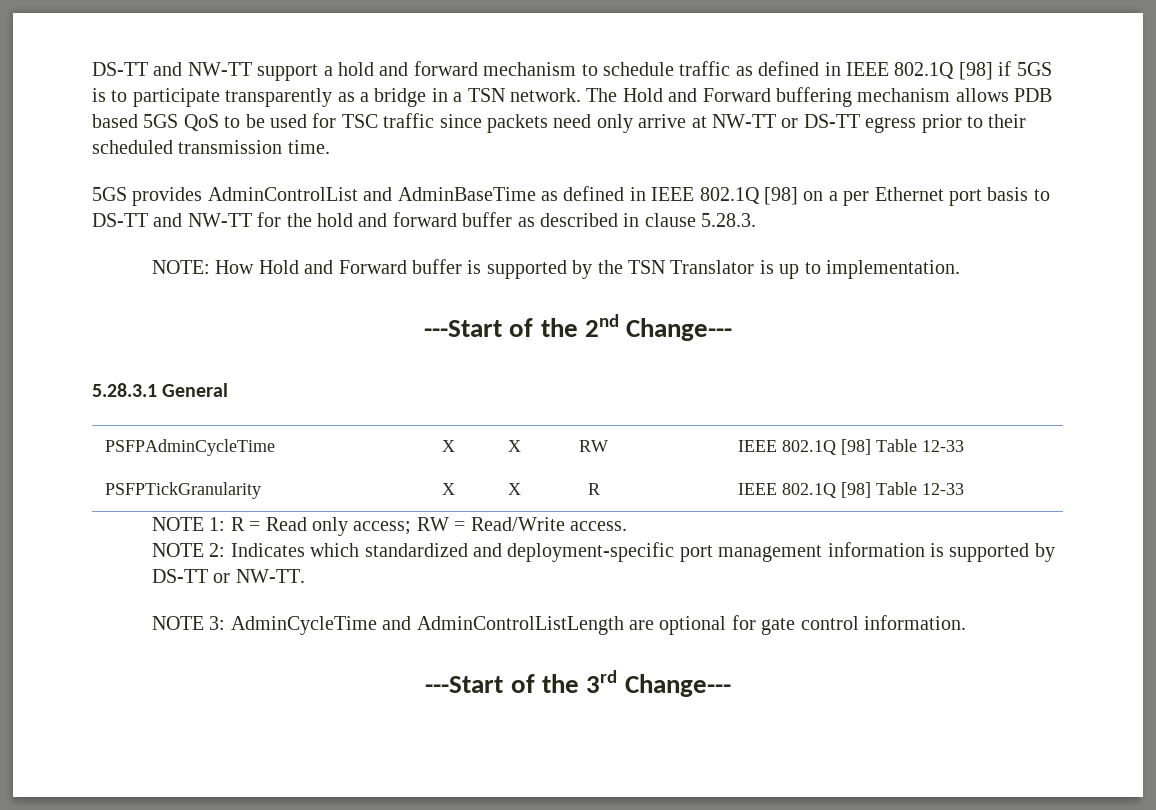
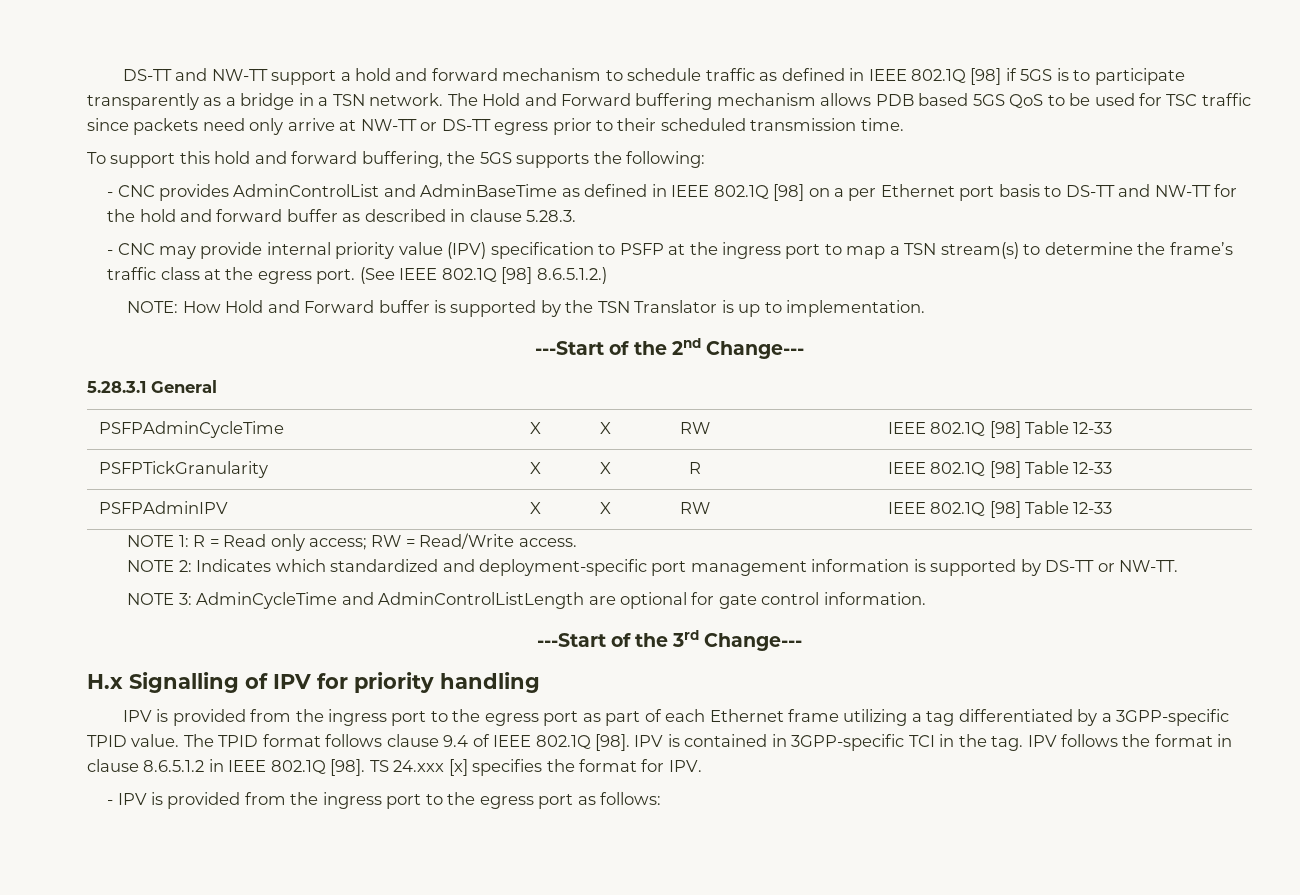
- 5GS provides AdminControlList and AdminBaseTime as defined in IEEE 802.1Q [98] on a per Ethernet port basis to DS-TT and NW-TT for the hold and forward buffer as described in clause 5.28.3.
+ To support this hold and forward buffering, the 5GS supports the following:
+ - CNC provides AdminControlList and AdminBaseTime as defined in IEEE 802.1Q [98] on a per Ethernet port basis to DS-TT and NW-TT for the hold and forward buffer as described in clause 5.28.3.
+ - CNC may provide internal priority value (IPV) specification to PSFP at the ingress port to map a TSN stream(s) to determine the frame’s traffic class at the egress port. (See IEEE 802.1Q [98] 8.6.5.1.2.)
+ PSFPAdminIPV | X | X | RW | IEEE 802.1Q [98] Table 12-33
+ H.x Signalling of IPV for priority handling
+ IPV is provided from the ingress port to the egress port as part of each Ethernet frame utilizing a tag differentiated by a 3GPP-specific TPID value. The TPID format follows clause 9.4 of IEEE 802.1Q [98]. IPV is contained in 3GPP-specific TCI in the tag. IPV follows the format in clause 8.6.5.1.2 in IEEE 802.1Q [98]. TS 24.xxx [x] specifies the format for IPV.
+ - IPV is provided from the ingress port to the egress port as follows:

